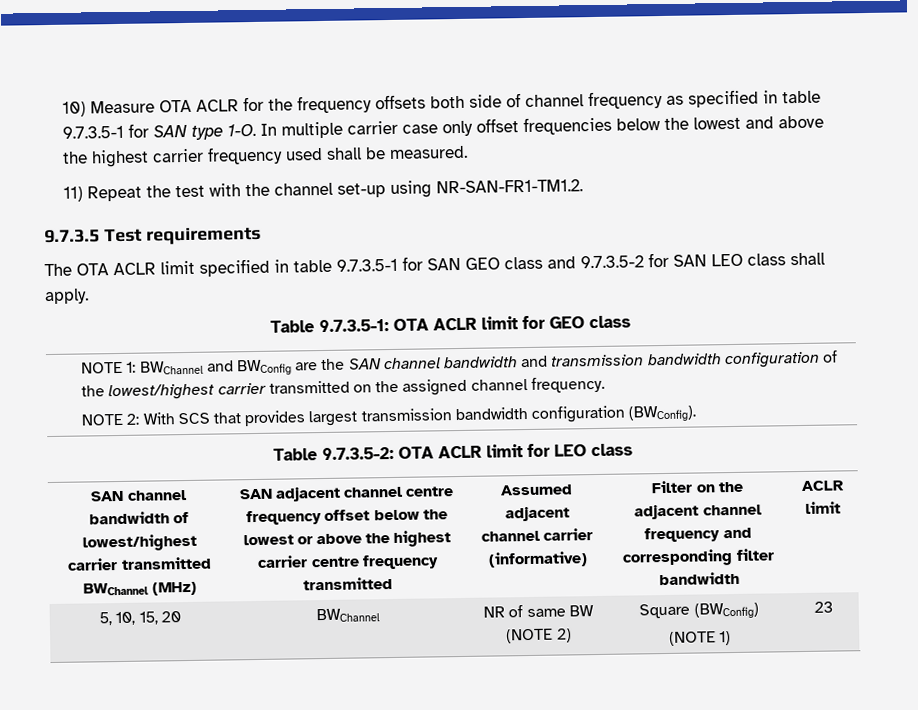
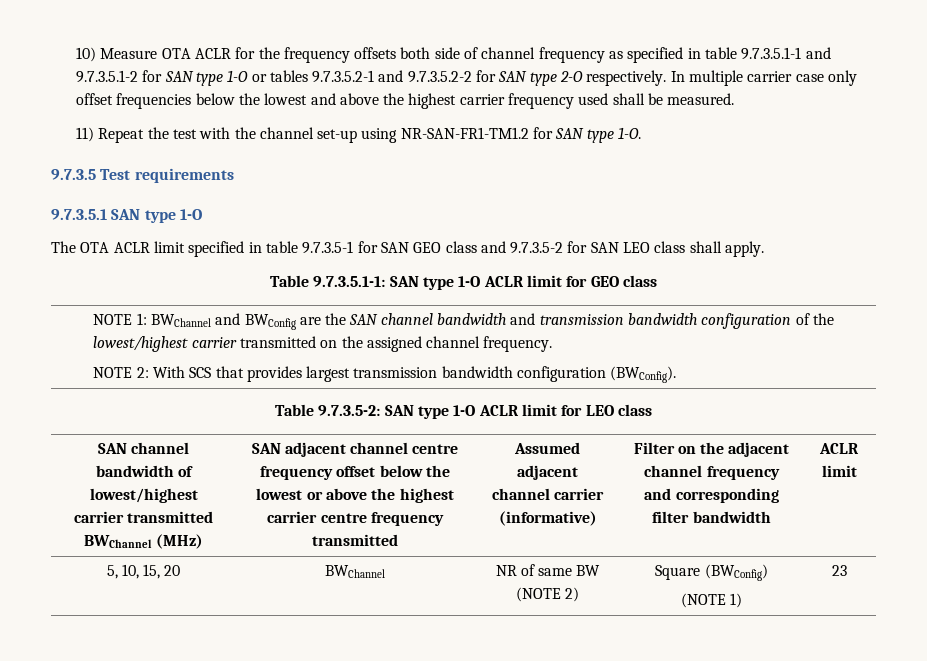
- 10) Measure OTA ACLR for the frequency offsets both side of channel frequency as specified in table 9.7.3.5-1 for SAN type 1-O.
+ 10) Measure OTA ACLR for the frequency offsets both side of channel frequency as specified in table 9.7.3.5.1-1 and 9.7.3.5.1-2 for SAN type 1-O or tables 9.7.3.5.2-1 and 9.7.3.5.2-2 for SAN type 2-O respectively.
- 11) Repeat the test with the channel set-up using NR-SAN-FR1-TM1.2.
+ 11) Repeat the test with the channel set-up using NR-SAN-FR1-TM1.2 for SAN type 1-O.
+ 9.7.3.5.1 SAN type 1-O
- Table 9.7.3.5-1: OTA ACLR limit for GEO class
+ Table 9.7.3.5.1-1: SAN type 1-O ACLR limit for GEO class
- Table 9.7.3.5-2: OTA ACLR limit for LEO class
+ Table 9.7.3.5-2: SAN type 1-O ACLR limit for LEO class

